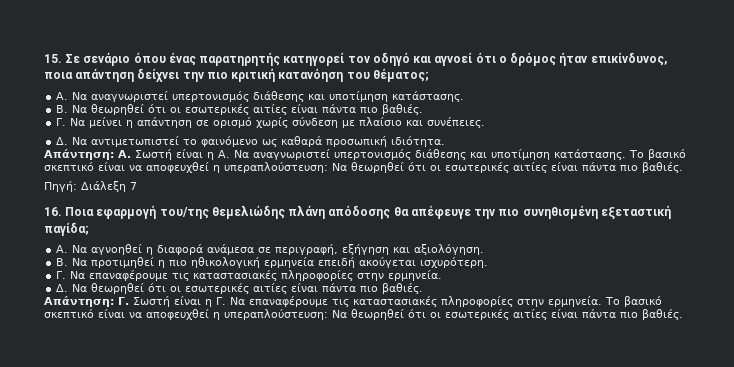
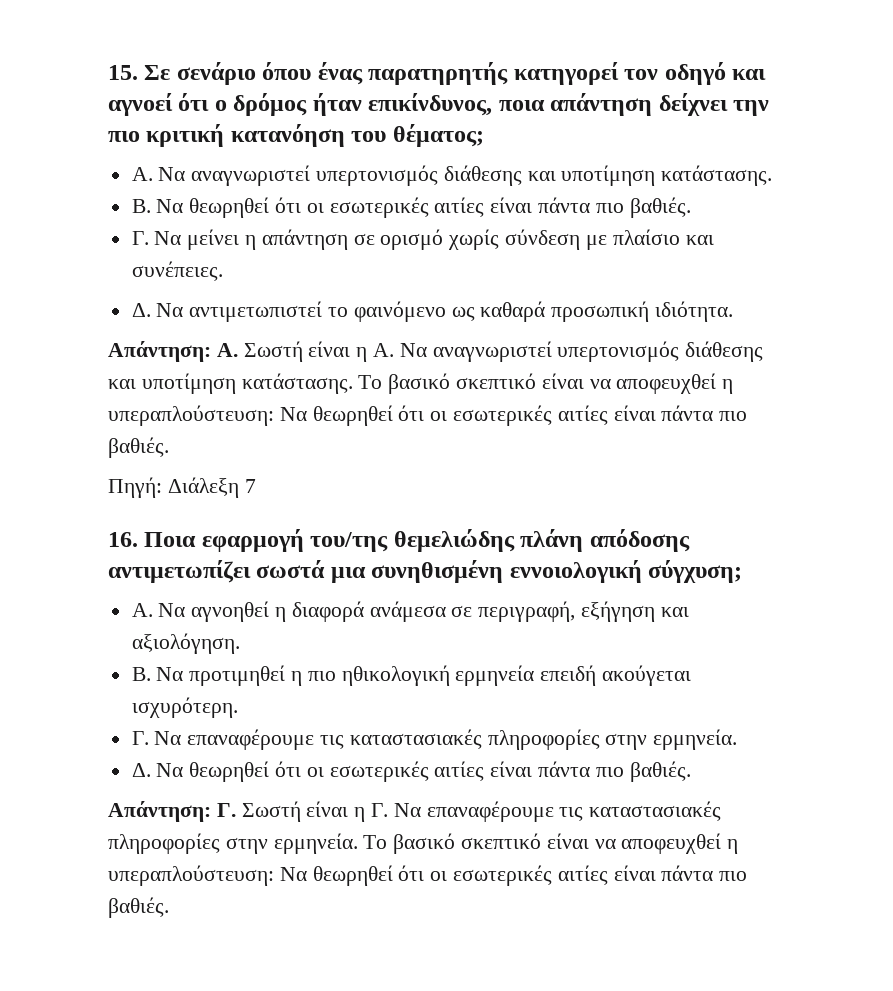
- 16. Ποια εφαρμογή του/της θεμελιώδης πλάνη απόδοσης θα απέφευγε την πιο συνηθισμένη εξεταστική παγίδα;
+ 16. Ποια εφαρμογή του/της θεμελιώδης πλάνη απόδοσης αντιμετωπίζει σωστά μια συνηθισμένη εννοιολογική σύγχυση;

